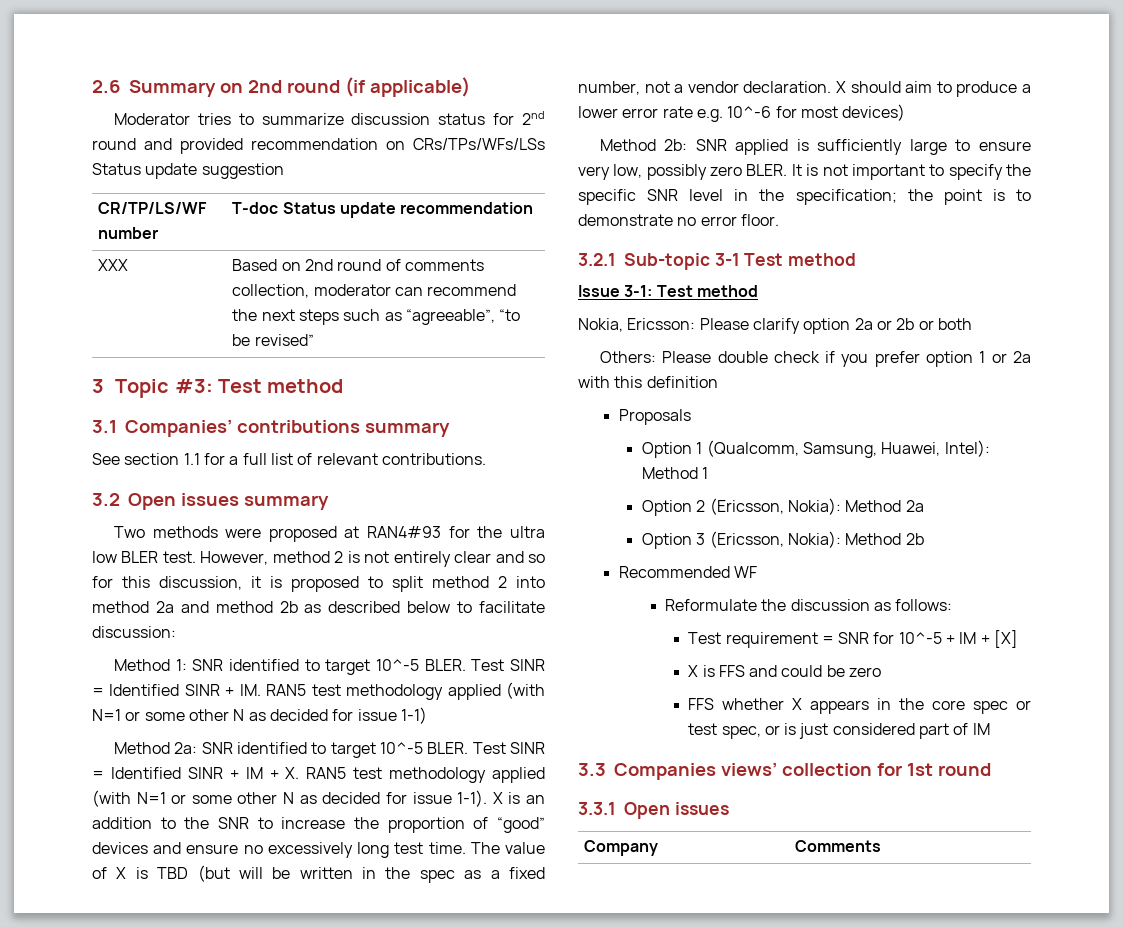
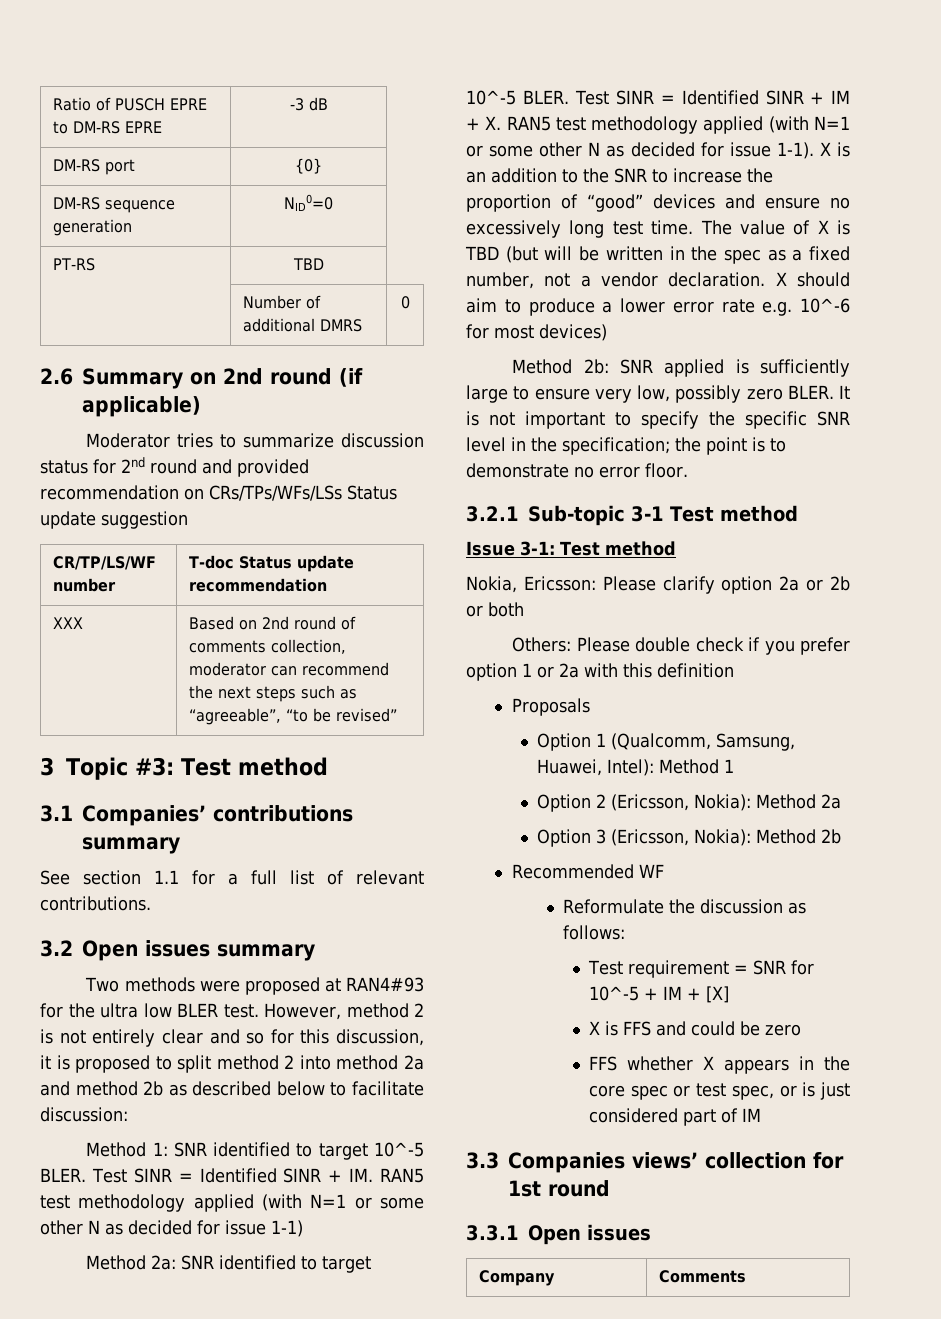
+ Ratio of PUSCH EPRE to DM-RS EPRE | -3 dB
+ DM-RS port | {0}
+ DM-RS sequence generation | NID0=0
+ PT-RS | TBD
+ | Number of additional DMRS | 0

